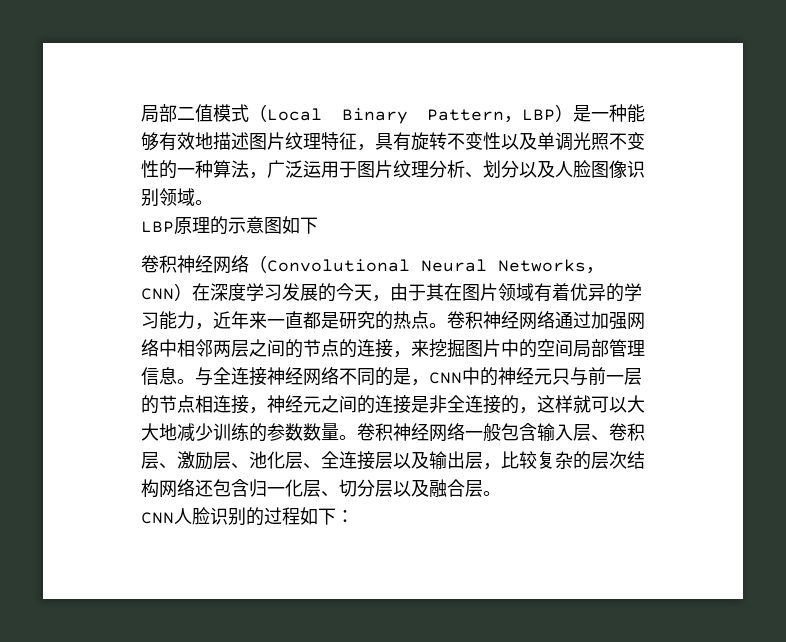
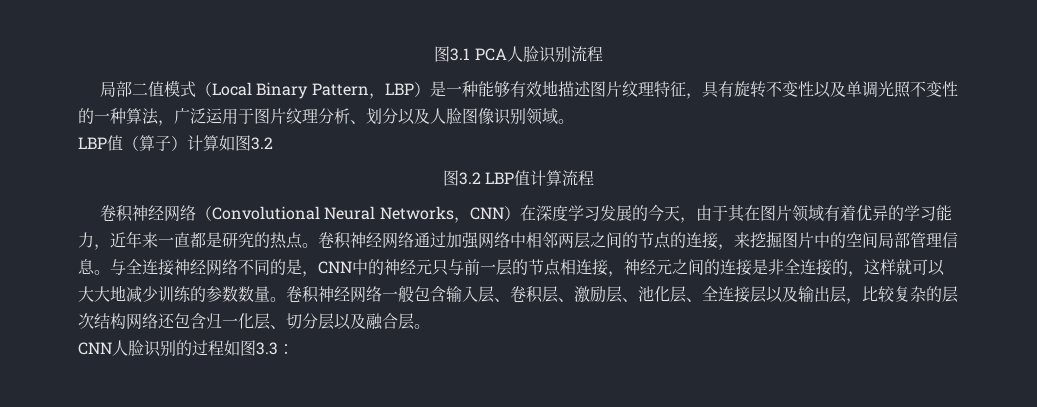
+ 图3.1 PCA人脸识别流程
- LBP原理的示意图如下
+ LBP值（算子）计算如图3.2
+ 图3.2 LBP值计算流程
- CNN人脸识别的过程如下：
+ CNN人脸识别的过程如图3.3：

